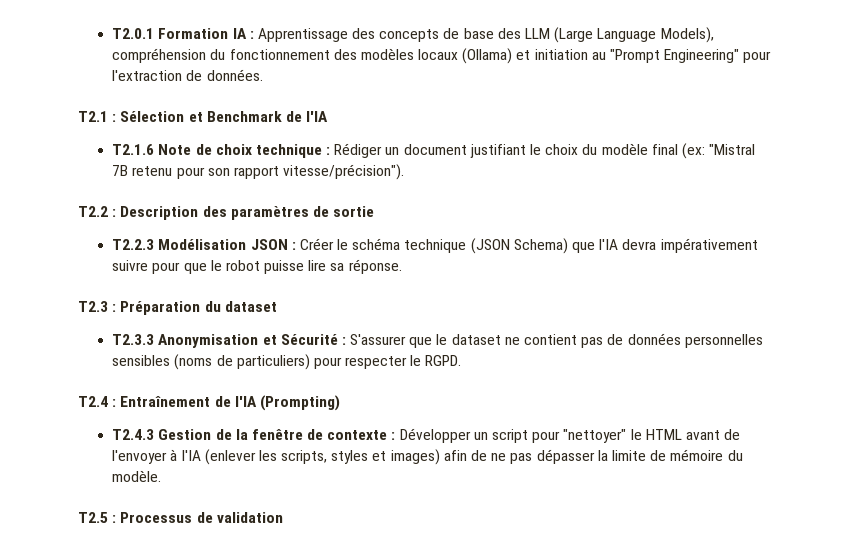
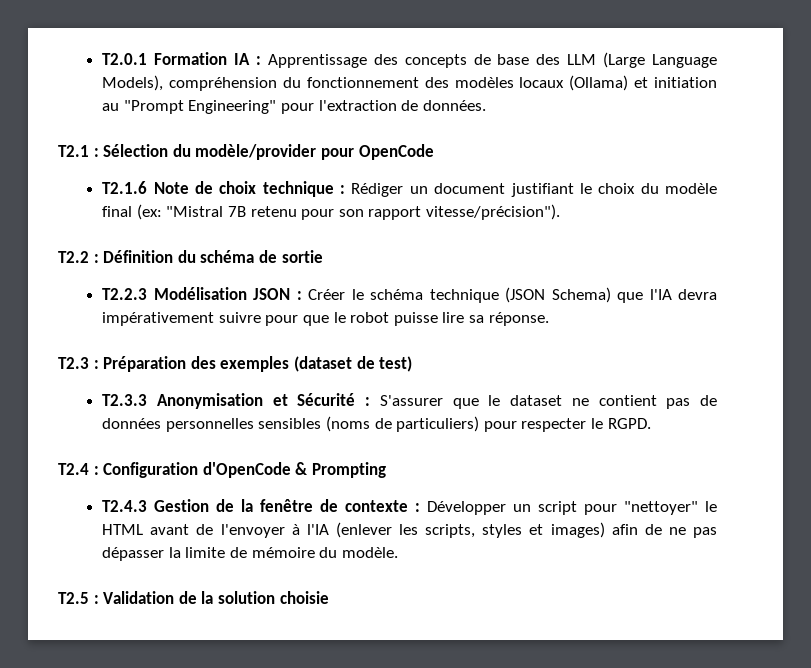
- T2.1 : Sélection et Benchmark de l'IA
+ T2.1 : Sélection du modèle/provider pour OpenCode
- T2.2 : Description des paramètres de sortie
+ T2.2 : Définition du schéma de sortie
- T2.3 : Préparation du dataset
+ T2.3 : Préparation des exemples (dataset de test)
- T2.4 : Entraînement de l'IA (Prompting)
+ T2.4 : Configuration d'OpenCode & Prompting
- T2.5 : Processus de validation
+ T2.5 : Validation de la solution choisie

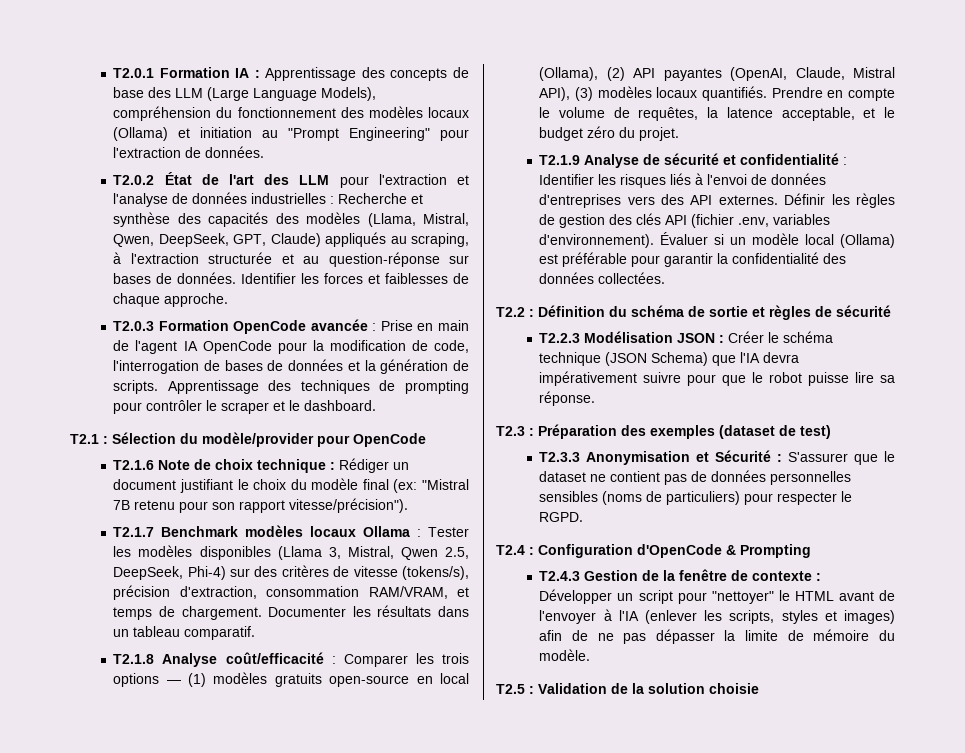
+ T2.0.2 État de l'art des LLM pour l'extraction et l'analyse de données industrielles : Recherche et synthèse des capacités des modèles (Llama, Mistral, Qwen, DeepSeek, GPT, Claude) appliqués au scraping, à l'extraction structurée et au question-réponse sur bases de données. Identifier les forces et faiblesses de chaque approche.
+ T2.0.3 Formation OpenCode avancée : Prise en main de l'agent IA OpenCode pour la modification de code, l'interrogation de bases de données et la génération de scripts. Apprentissage des techniques de prompting pour contrôler le scraper et le dashboard.
+ T2.1.7 Benchmark modèles locaux Ollama : Tester les modèles disponibles (Llama 3, Mistral, Qwen 2.5, DeepSeek, Phi-4) sur des critères de vitesse (tokens/s), précision d'extraction, consommation RAM/VRAM, et temps de chargement. Documenter les résultats dans un tableau comparatif.
+ T2.1.8 Analyse coût/efficacité : Comparer les trois options — (1) modèles gratuits open-source en local (Ollama), (2) API payantes (OpenAI, Claude, Mistral API), (3) modèles locaux quantifiés. Prendre en compte le volume de requêtes, la latence acceptable, et le budget zéro du projet.
+ T2.1.9 Analyse de sécurité et confidentialité : Identifier les risques liés à l'envoi de données d'entreprises vers des API externes. Définir les règles de gestion des clés API (fichier .env, variables d'environnement). Évaluer si un modèle local (Ollama) est préférable pour garantir la confidentialité des données collectées.
- T2.2 : Définition du schéma de sortie
+ T2.2 : Définition du schéma de sortie et règles de sécurité

